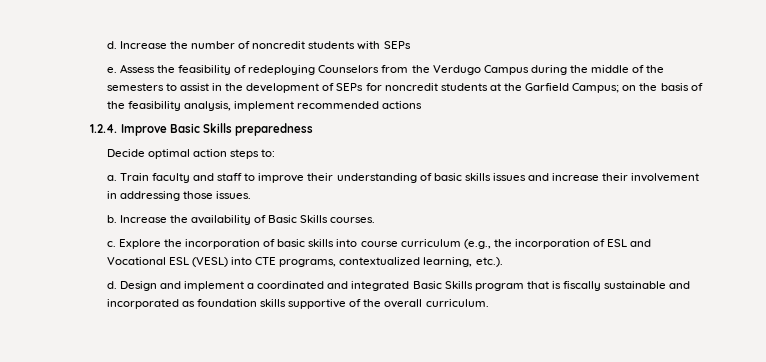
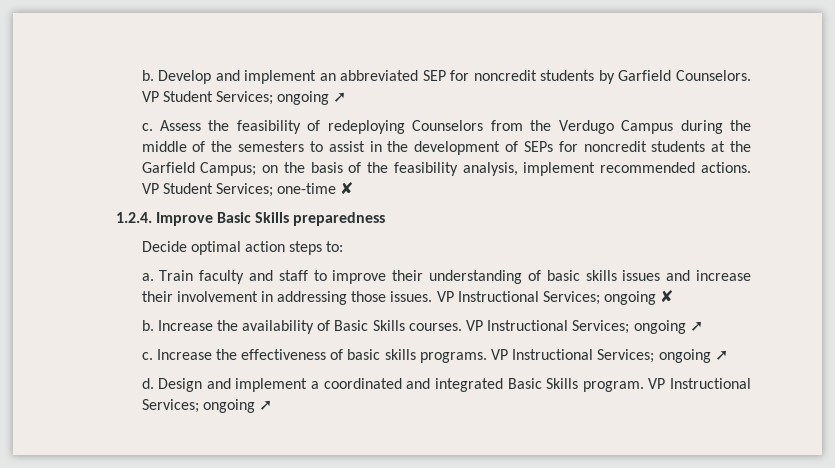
- d. Increase the number of noncredit students with SEPs
- e.
+ b. Develop and implement an abbreviated SEP for noncredit students by Garfield Counselors. VP Student Services; ongoing ➚
+ c.
- Assess the feasibility of redeploying Counselors from the Verdugo Campus during the middle of the semesters to assist in the development of SEPs for noncredit students at the Garfield Campus; on the basis of the feasibility analysis, implement recommended actions
+ Assess the feasibility of redeploying Counselors from the Verdugo Campus during the middle of the semesters to assist in the development of SEPs for noncredit students at the Garfield Campus; on the basis of the feasibility analysis, implement recommended actions. VP Student Services; one-time ✘
+ VP Instructional Services; ongoing ✘
- Increase the availability of Basic Skills courses.
- c. Explore the incorporation of basic skills into course curriculum (e.g., the incorporation of ESL and Vocational ESL (VESL) into CTE programs, contextualized learning, etc.).
+ Increase the availability of Basic Skills courses. VP Instructional Services; ongoing ➚
+ c. Increase the effectiveness of basic skills programs. VP Instructional Services; ongoing ➚
- Design and implement a coordinated and integrated Basic Skills program that is fiscally sustainable and incorporated as foundation skills supportive of the overall curriculum.
+ Design and implement a coordinated and integrated Basic Skills program. VP Instructional Services; ongoing ➚

